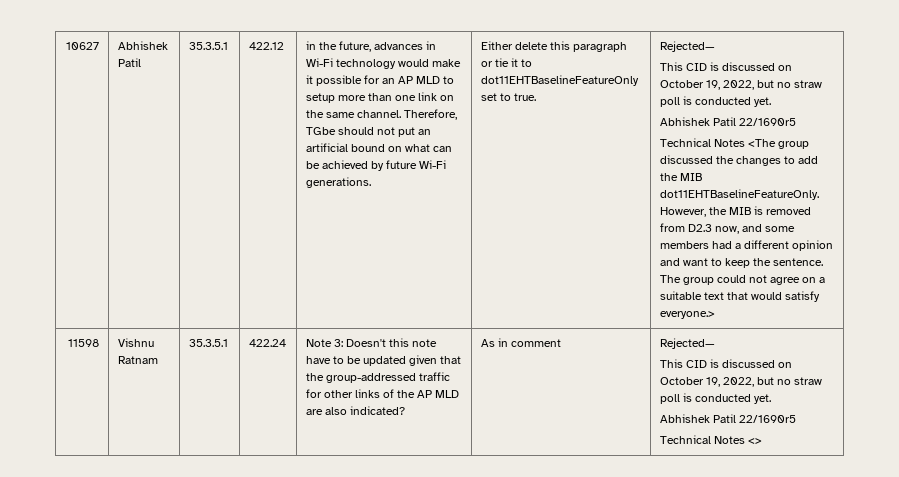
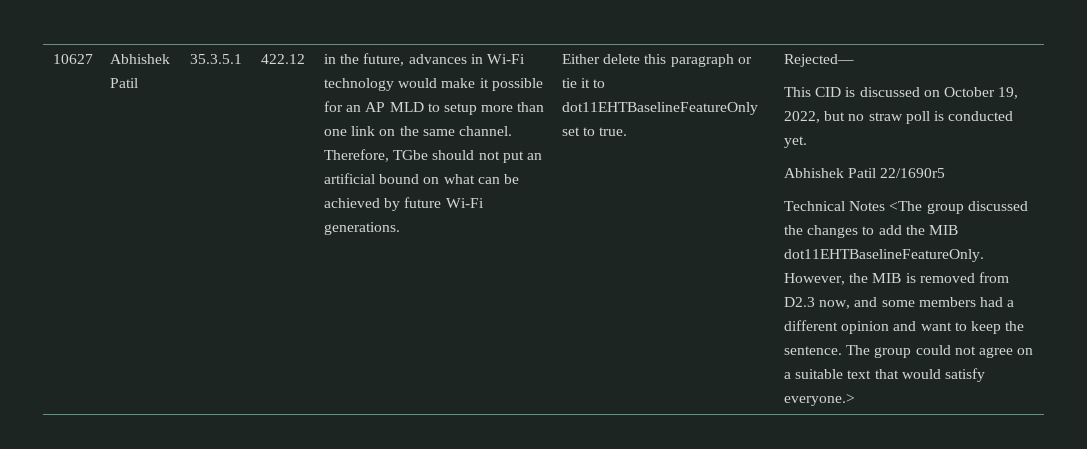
- 11598 | Vishnu Ratnam | 35.3.5.1 | 422.24 | Note 3: Doesn't this note have to be updated given that the group-addressed traffic for other links of the AP MLD are also indicated? | As in comment | Rejected—
- This CID is discussed on October 19, 2022, but no straw poll is conducted yet.
- Abhishek Patil 22/1690r5
- Technical Notes <>

